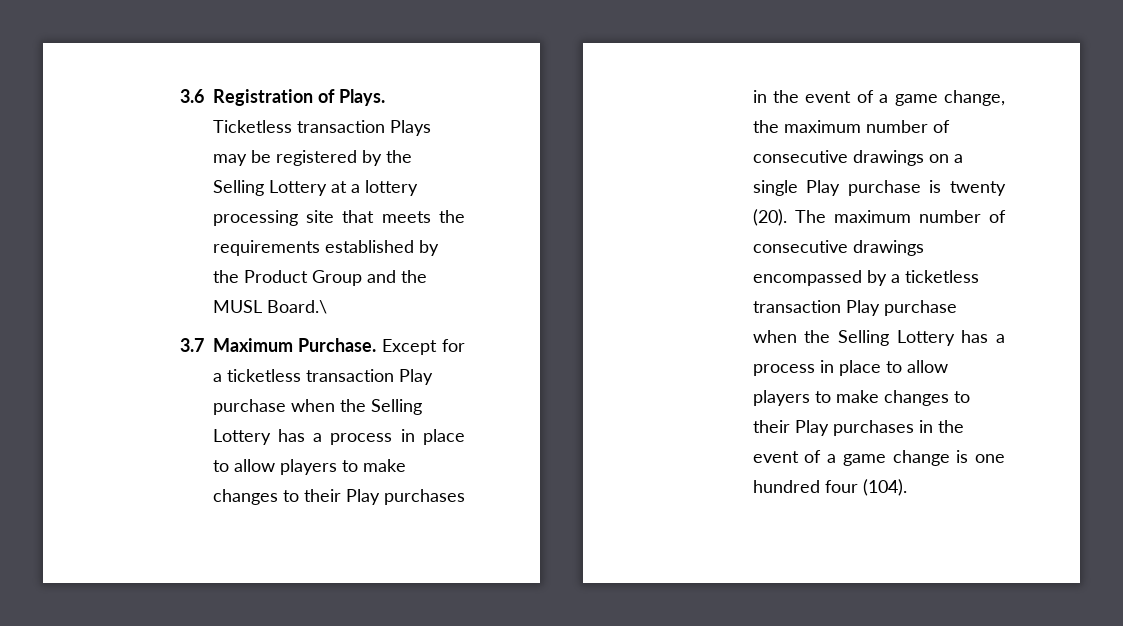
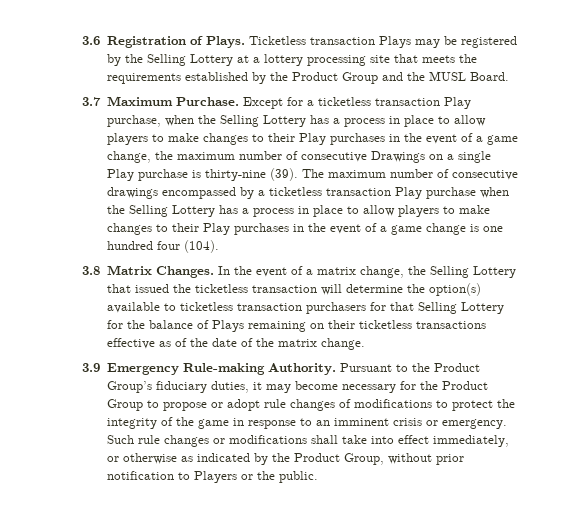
- Ticketless transaction Plays may be registered by the Selling Lottery at a lottery processing site that meets the requirements established by the Product Group and the MUSL Board.\
+ Ticketless transaction Plays may be registered by the Selling Lottery at a lottery processing site that meets the requirements established by the Product Group and the MUSL Board.
- Except for a ticketless transaction Play purchase when the Selling Lottery has a process in place to allow players to make changes to their Play purchases in the event of a game change, the maximum number of consecutive drawings on a single Play purchase is twenty (20).
+ Except for a ticketless transaction Play purchase, when the Selling Lottery has a process in place to allow players to make changes to their Play purchases in the event of a game change, the maximum number of consecutive Drawings on a single Play purchase is thirty-nine (39).
+ 3.8 Matrix Changes. In the event of a matrix change, the Selling Lottery that issued the ticketless transaction will determine the option(s) available to ticketless transaction purchasers for that Selling Lottery for the balance of Plays remaining on their ticketless transactions effective as of the date of the matrix change.
+ 3.9 Emergency Rule-making Authority. Pursuant to the Product Group’s fiduciary duties, it may become necessary for the Product Group to propose or adopt rule changes of modifications to protect the integrity of the game in response to an imminent crisis or emergency. Such rule changes or modifications shall take into effect immediately, or otherwise as indicated by the Product Group, without prior notification to Players or the public.

